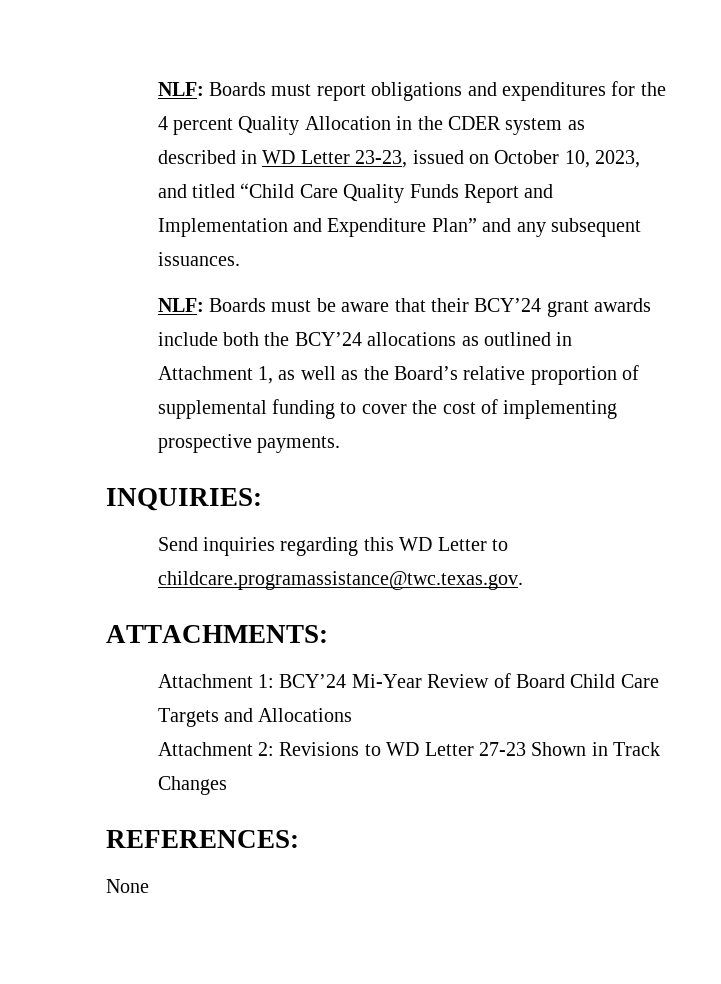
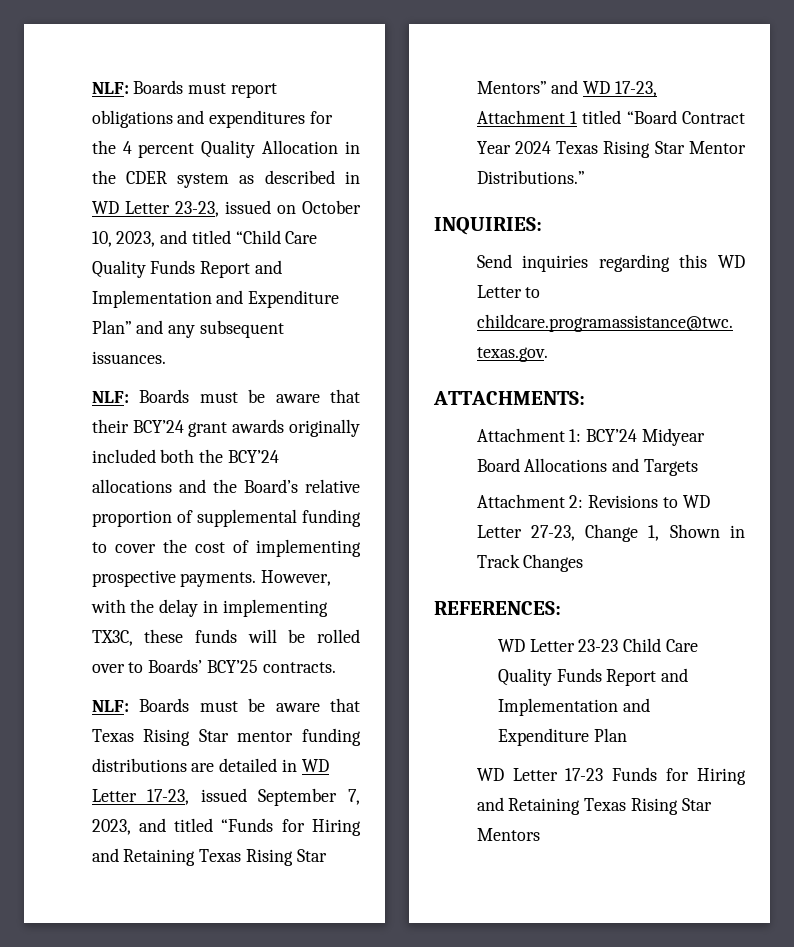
- NLF: Boards must be aware that their BCY’24 grant awards include both the BCY’24 allocations as outlined in Attachment 1, as well as the Board’s relative proportion of supplemental funding to cover the cost of implementing prospective payments.
+ NLF: Boards must be aware that their BCY’24 grant awards originally included both the BCY’24 allocations and the Board’s relative proportion of supplemental funding to cover the cost of implementing prospective payments. However, with the delay in implementing TX3C, these funds will be rolled over to Boards’ BCY’25 contracts.
+ NLF: Boards must be aware that Texas Rising Star mentor funding distributions are detailed in WD Letter 17-23, issued September 7, 2023, and titled “Funds for Hiring and Retaining Texas Rising Star Mentors” and WD 17-23, Attachment 1 titled “Board Contract Year 2024 Texas Rising Star Mentor Distributions.”
- Attachment 1: BCY’24 Mi-Year Review of Board Child Care Targets and Allocations
+ Attachment 1: BCY’24 Midyear Board Allocations and Targets
- Attachment 2: Revisions to WD Letter 27-23 Shown in Track Changes
+ Attachment 2: Revisions to WD Letter 27-23, Change 1, Shown in Track Changes
- None
+ WD Letter 23-23 Child Care Quality Funds Report and Implementation and Expenditure Plan
+ WD Letter 17-23 Funds for Hiring and Retaining Texas Rising Star Mentors

